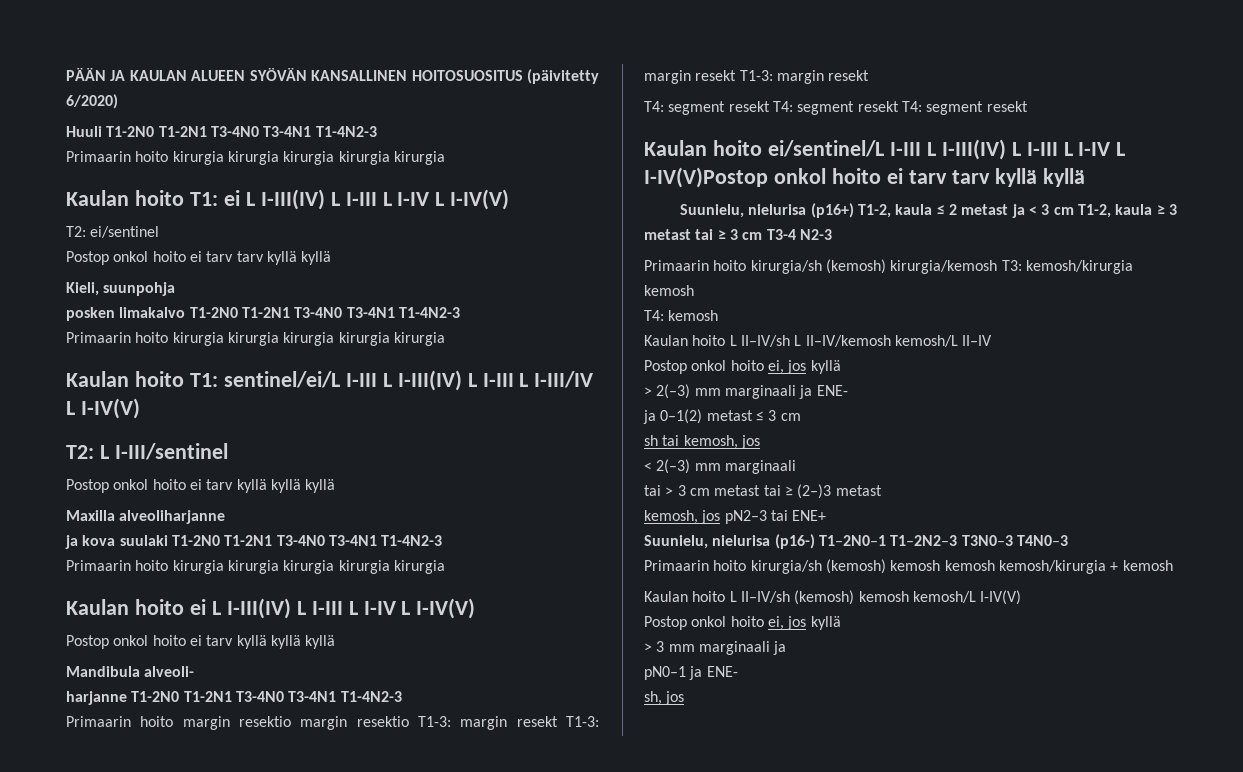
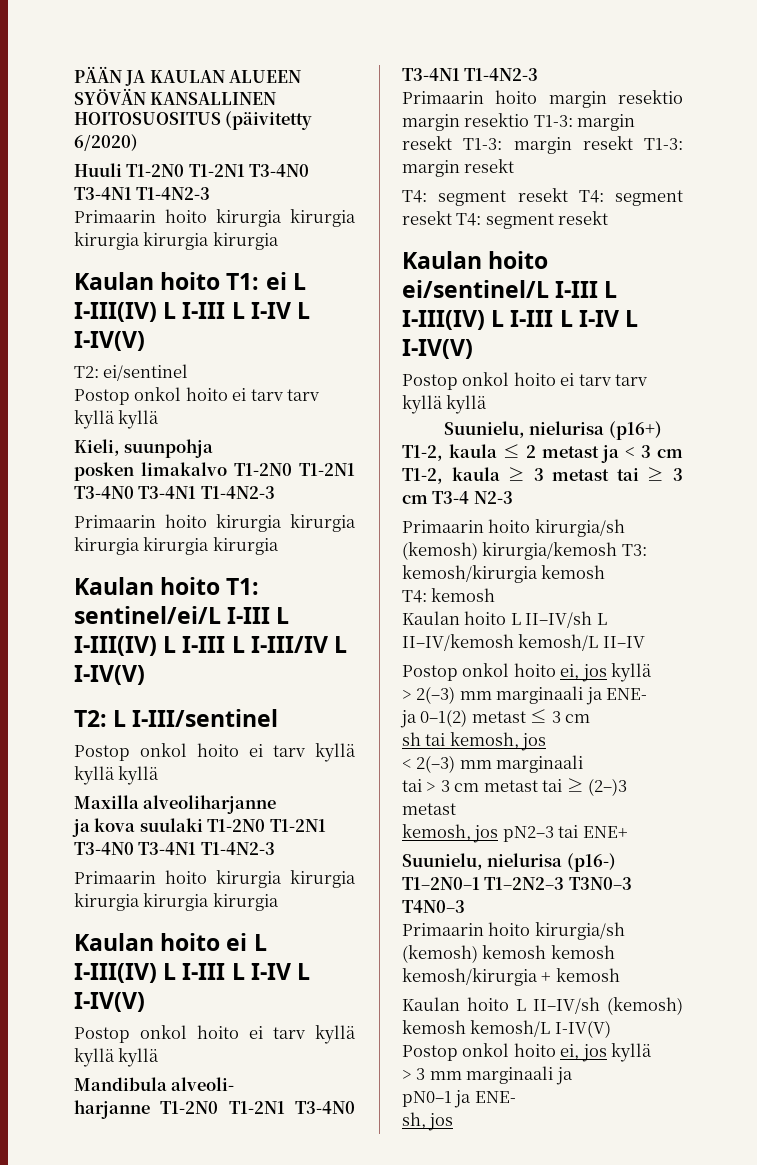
- Kaulan hoito ei/sentinel/L I-III L I-III(IV) L I-III L I-IV L I-IV(V)Postop onkol hoito ei tarv tarv kyllä kyllä
+ Kaulan hoito ei/sentinel/L I-III L I-III(IV) L I-III L I-IV L I-IV(V)
+ Postop onkol hoito ei tarv tarv kyllä kyllä

